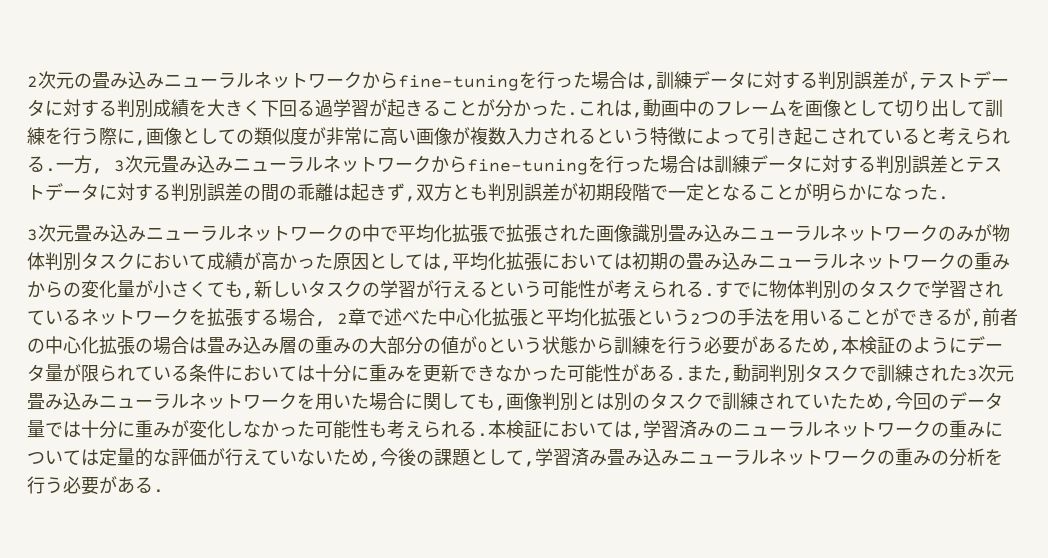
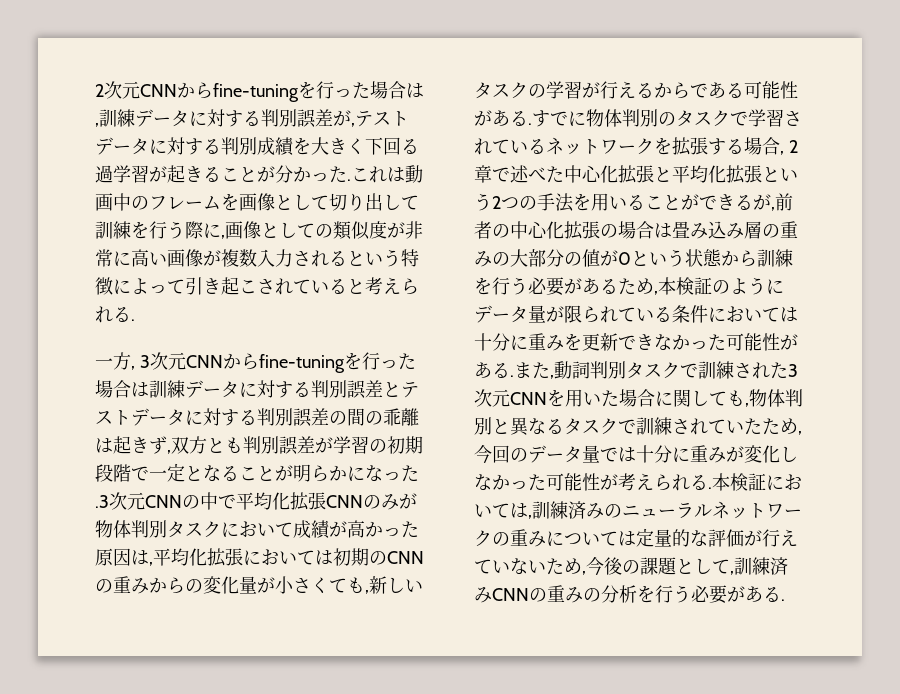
- 2次元の畳み込みニューラルネットワークからfine-tuningを行った場合は,訓練データに対する判別誤差が,テストデータに対する判別成績を大きく下回る過学習が起きることが分かった.
+ 2次元CNNからfine-tuningを行った場合は,訓練データに対する判別誤差が,テストデータに対する判別成績を大きく下回る過学習が起きることが分かった.
- これは,動画中のフレームを画像として切り出して訓練を行う際に,画像としての類似度が非常に高い画像が複数入力されるという特徴によって引き起こされていると考えられる.一方, 3次元畳み込みニューラルネットワークからfine-tuningを行った場合は訓練データに対する判別誤差とテストデータに対する判別誤差の間の乖離は起きず,双方とも判別誤差が初期段階で一定となることが明らかになった.
- 3次元畳み込みニューラルネットワークの中で平均化拡張で拡張された画像識別畳み込みニューラルネットワークのみが物体判別タスクにおいて成績が高かった原因としては,平均化拡張においては初期の畳み込みニューラルネットワークの重みからの変化量が小さくても,新しいタスクの学習が行えるという可能性が考えられる.
+ これは動画中のフレームを画像として切り出して訓練を行う際に,画像としての類似度が非常に高い画像が複数入力されるという特徴によって引き起こされていると考えられる.
+ 一方, 3次元CNNからfine-tuningを行った場合は訓練データに対する判別誤差とテストデータに対する判別誤差の間の乖離は起きず,双方とも判別誤差が学習の初期段階で一定となることが明らかになった.3次元CNNの中で平均化拡張CNNのみが物体判別タスクにおいて成績が高かった原因は,平均化拡張においては初期のCNNの重みからの変化量が小さくても,新しいタスクの学習が行えるからである可能性がある.
- また,動詞判別タスクで訓練された3次元畳み込みニューラルネットワークを用いた場合に関しても,画像判別とは別のタスクで訓練されていたため,今回のデータ量では十分に重みが変化しなかった可能性も考えられる.
+ また,動詞判別タスクで訓練された3次元CNNを用いた場合に関しても,物体判別と異なるタスクで訓練されていたため,今回のデータ量では十分に重みが変化しなかった可能性が考えられる.
- 本検証においては,学習済みのニューラルネットワークの重みについては定量的な評価が行えていないため,今後の課題として,学習済み畳み込みニューラルネットワークの重みの分析を行う必要がある.
+ 本検証においては,訓練済みのニューラルネットワークの重みについては定量的な評価が行えていないため,今後の課題として,訓練済みCNNの重みの分析を行う必要がある.

